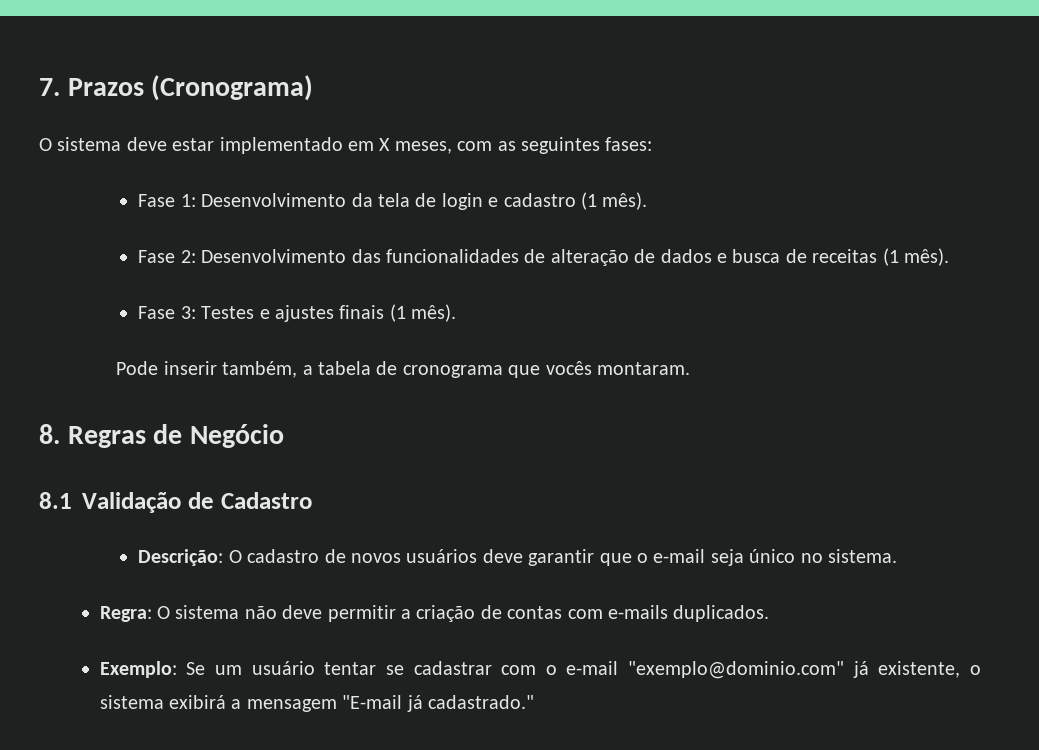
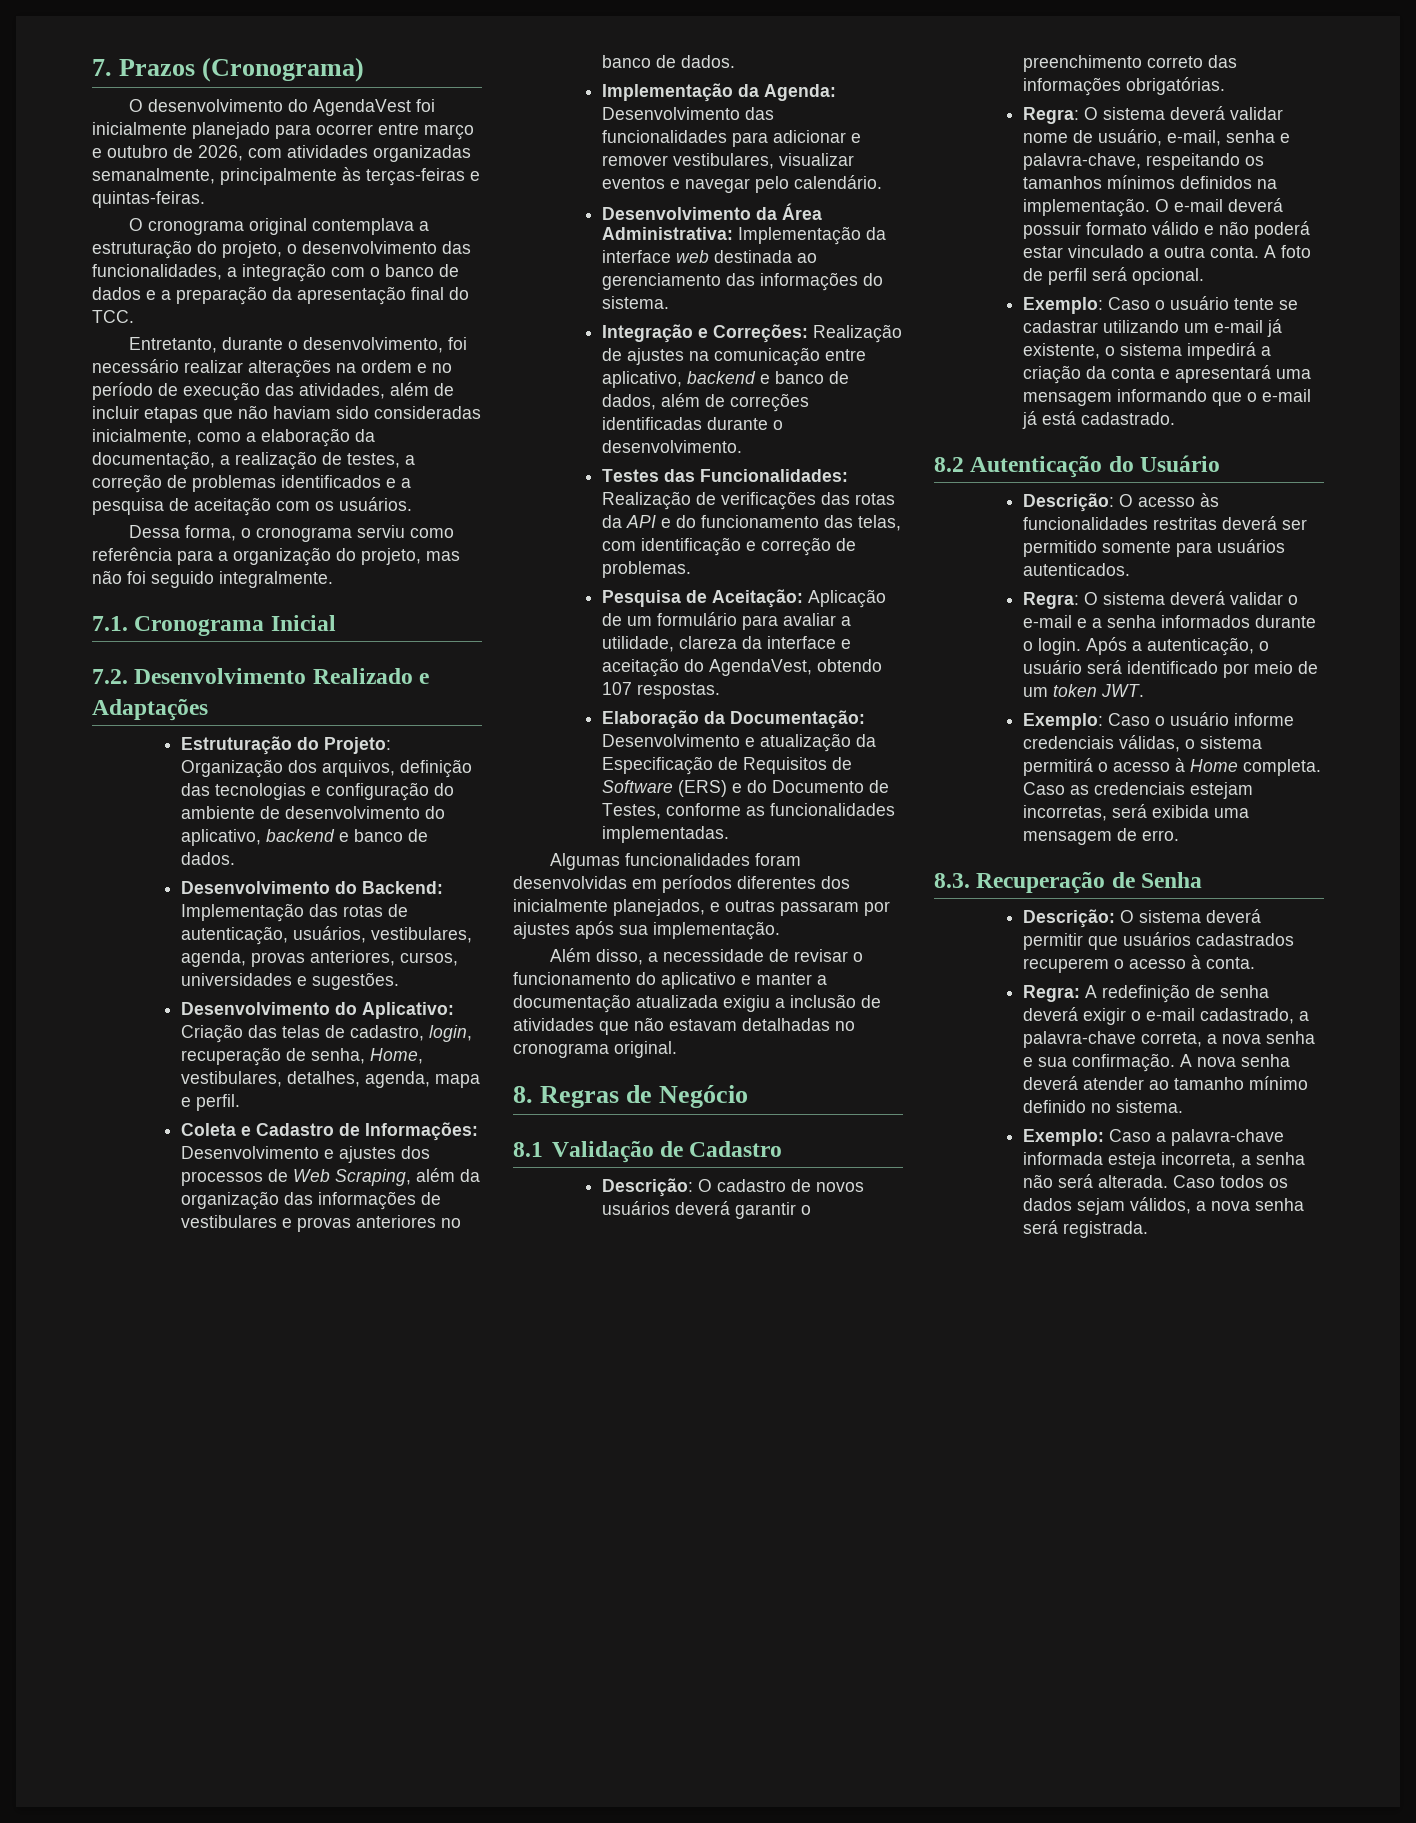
- O sistema deve estar implementado em X meses, com as seguintes fases:
- Fase 1: Desenvolvimento da tela de login e cadastro (1 mês).
- Fase 2: Desenvolvimento das funcionalidades de alteração de dados e busca de receitas (1 mês).
- Fase 3: Testes e ajustes finais (1 mês).
- Pode inserir também, a tabela de cronograma que vocês montaram.
+ O desenvolvimento do AgendaVest foi inicialmente planejado para ocorrer entre março e outubro de 2026, com atividades organizadas semanalmente, principalmente às terças-feiras e quintas-feiras.
+ O cronograma original contemplava a estruturação do projeto, o desenvolvimento das funcionalidades, a integração com o banco de dados e a preparação da apresentação final do TCC.
+ Entretanto, durante o desenvolvimento, foi necessário realizar alterações na ordem e no período de execução das atividades, além de incluir etapas que não haviam sido consideradas inicialmente, como a elaboração da documentação, a realização de testes, a correção de problemas identificados e a pesquisa de aceitação com os usuários.
+ Dessa forma, o cronograma serviu como referência para a organização do projeto, mas não foi seguido integralmente.
+ 7.1. Cronograma Inicial
+ 7.2. Desenvolvimento Realizado e Adaptações
+ Estruturação do Projeto: Organização dos arquivos, definição das tecnologias e configuração do ambiente de desenvolvimento do aplicativo, backend e banco de dados.
+ Desenvolvimento do Backend: Implementação das rotas de autenticação, usuários, vestibulares, agenda, provas anteriores, cursos, universidades e sugestões.
+ Desenvolvimento do Aplicativo: Criação das telas de cadastro, login, recuperação de senha, Home, vestibulares, detalhes, agenda, mapa e perfil.
+ Coleta e Cadastro de Informações: Desenvolvimento e ajustes dos processos de Web Scraping, além da organização das informações de vestibulares e provas anteriores no banco de dados.
+ Implementação da Agenda: Desenvolvimento das funcionalidades para adicionar e remover vestibulares, visualizar eventos e navegar pelo calendário.
+ Desenvolvimento da Área Administrativa: Implementação da interface web destinada ao gerenciamento das informações do sistema.
+ Integração e Correções: Realização de ajustes na comunicação entre aplicativo, backend e banco de dados, além de correções identificadas durante o desenvolvimento.
+ Testes das Funcionalidades: Realização de verificações das rotas da API e do funcionamento das telas, com identificação e correção de problemas.
+ Pesquisa de Aceitação: Aplicação de um formulário para avaliar a utilidade, clareza da interface e aceitação do AgendaVest, obtendo 107 respostas.
+ Elaboração da Documentação: Desenvolvimento e atualização da Especificação de Requisitos de Software (ERS) e do Documento de Testes, conforme as funcionalidades implementadas.
+ Algumas funcionalidades foram desenvolvidas em períodos diferentes dos inicialmente planejados, e outras passaram por ajustes após sua implementação.
+ Além disso, a necessidade de revisar o funcionamento do aplicativo e manter a documentação atualizada exigiu a inclusão de atividades que não estavam detalhadas no cronograma original.
- Descrição: O cadastro de novos usuários deve garantir que o e-mail seja único no sistema.
- Regra: O sistema não deve permitir a criação de contas com e-mails duplicados.
- Exemplo: Se um usuário tentar se cadastrar com o e-mail "exemplo@dominio.com" já existente, o sistema exibirá a mensagem "E-mail já cadastrado."
+ Descrição: O cadastro de novos usuários deverá garantir o preenchimento correto das informações obrigatórias.
+ Regra: O sistema deverá validar nome de usuário, e-mail, senha e palavra-chave, respeitando os tamanhos mínimos definidos na implementação. O e-mail deverá possuir formato válido e não poderá estar vinculado a outra conta. A foto de perfil será opcional.
+ Exemplo: Caso o usuário tente se cadastrar utilizando um e-mail já existente, o sistema impedirá a criação da conta e apresentará uma mensagem informando que o e-mail já está cadastrado.
+ 8.2 Autenticação do Usuário
+ Descrição: O acesso às funcionalidades restritas deverá ser permitido somente para usuários autenticados.
+ Regra: O sistema deverá validar o e-mail e a senha informados durante o login. Após a autenticação, o usuário será identificado por meio de um token JWT.
+ Exemplo: Caso o usuário informe credenciais válidas, o sistema permitirá o acesso à Home completa. Caso as credenciais estejam incorretas, será exibida uma mensagem de erro.
+ 8.3. Recuperação de Senha
+ Descrição: O sistema deverá permitir que usuários cadastrados recuperem o acesso à conta.
+ Regra: A redefinição de senha deverá exigir o e-mail cadastrado, a palavra-chave correta, a nova senha e sua confirmação. A nova senha deverá atender ao tamanho mínimo definido no sistema.
+ Exemplo: Caso a palavra-chave informada esteja incorreta, a senha não será alterada. Caso todos os dados sejam válidos, a nova senha será registrada.

